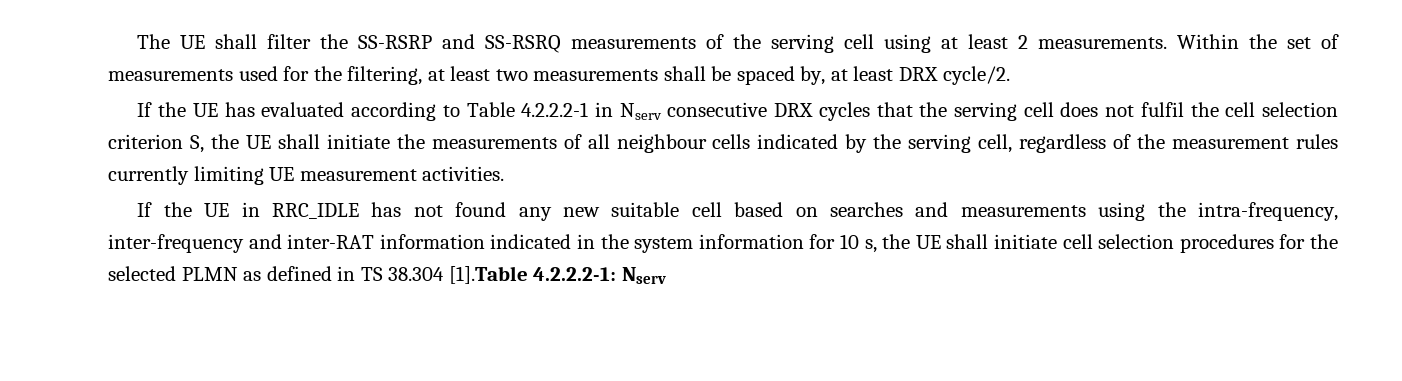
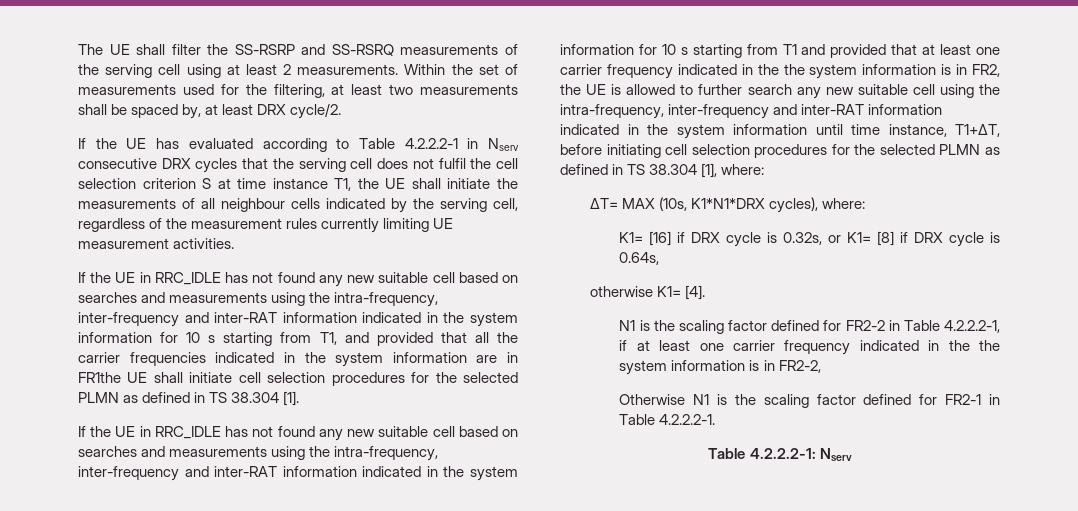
- If the UE has evaluated according to Table 4.2.2.2-1 in Nserv consecutive DRX cycles that the serving cell does not fulfil the cell selection criterion S, the UE shall initiate the measurements of all neighbour cells indicated by the serving cell, regardless of the measurement rules currently limiting UE measurement activities.
+ If the UE has evaluated according to Table 4.2.2.2-1 in Nserv consecutive DRX cycles that the serving cell does not fulfil the cell selection criterion S at time instance T1, the UE shall initiate the measurements of all neighbour cells indicated by the serving cell, regardless of the measurement rules currently limiting UE measurement activities.
- If the UE in RRC_IDLE has not found any new suitable cell based on searches and measurements using the intra-frequency, inter-frequency and inter-RAT information indicated in the system information for 10 s, the UE shall initiate cell selection procedures for the selected PLMN as defined in TS 38.304 [1].Table 4.2.2.2-1: Nserv
+ If the UE in RRC_IDLE has not found any new suitable cell based on searches and measurements using the intra-frequency, inter-frequency and inter-RAT information indicated in the system information for 10 s starting from T1, and provided that all the carrier frequencies indicated in the system information are in FR1the UE shall initiate cell selection procedures for the selected PLMN as defined in TS 38.304 [1].
+ If the UE in RRC_IDLE has not found any new suitable cell based on searches and measurements using the intra-frequency, inter-frequency and inter-RAT information indicated in the system information for 10 s starting from T1 and provided that at least one carrier frequency indicated in the the system information is in FR2, the UE is allowed to further search any new suitable cell using the intra-frequency, inter-frequency and inter-RAT information indicated in the system information until time instance, T1+ΔT, before initiating cell selection procedures for the selected PLMN as defined in TS 38.304 [1], where:
+ ΔT= MAX (10s, K1*N1*DRX cycles), where:
+ K1= [16] if DRX cycle is 0.32s, or K1= [8] if DRX cycle is 0.64s,
+ otherwise K1= [4].
+ N1 is the scaling factor defined for FR2-2 in Table 4.2.2.2-1, if at least one carrier frequency indicated in the the system information is in FR2-2,
+ Otherwise N1 is the scaling factor defined for FR2-1 in Table 4.2.2.2-1.
+ Table 4.2.2.2-1: Nserv

